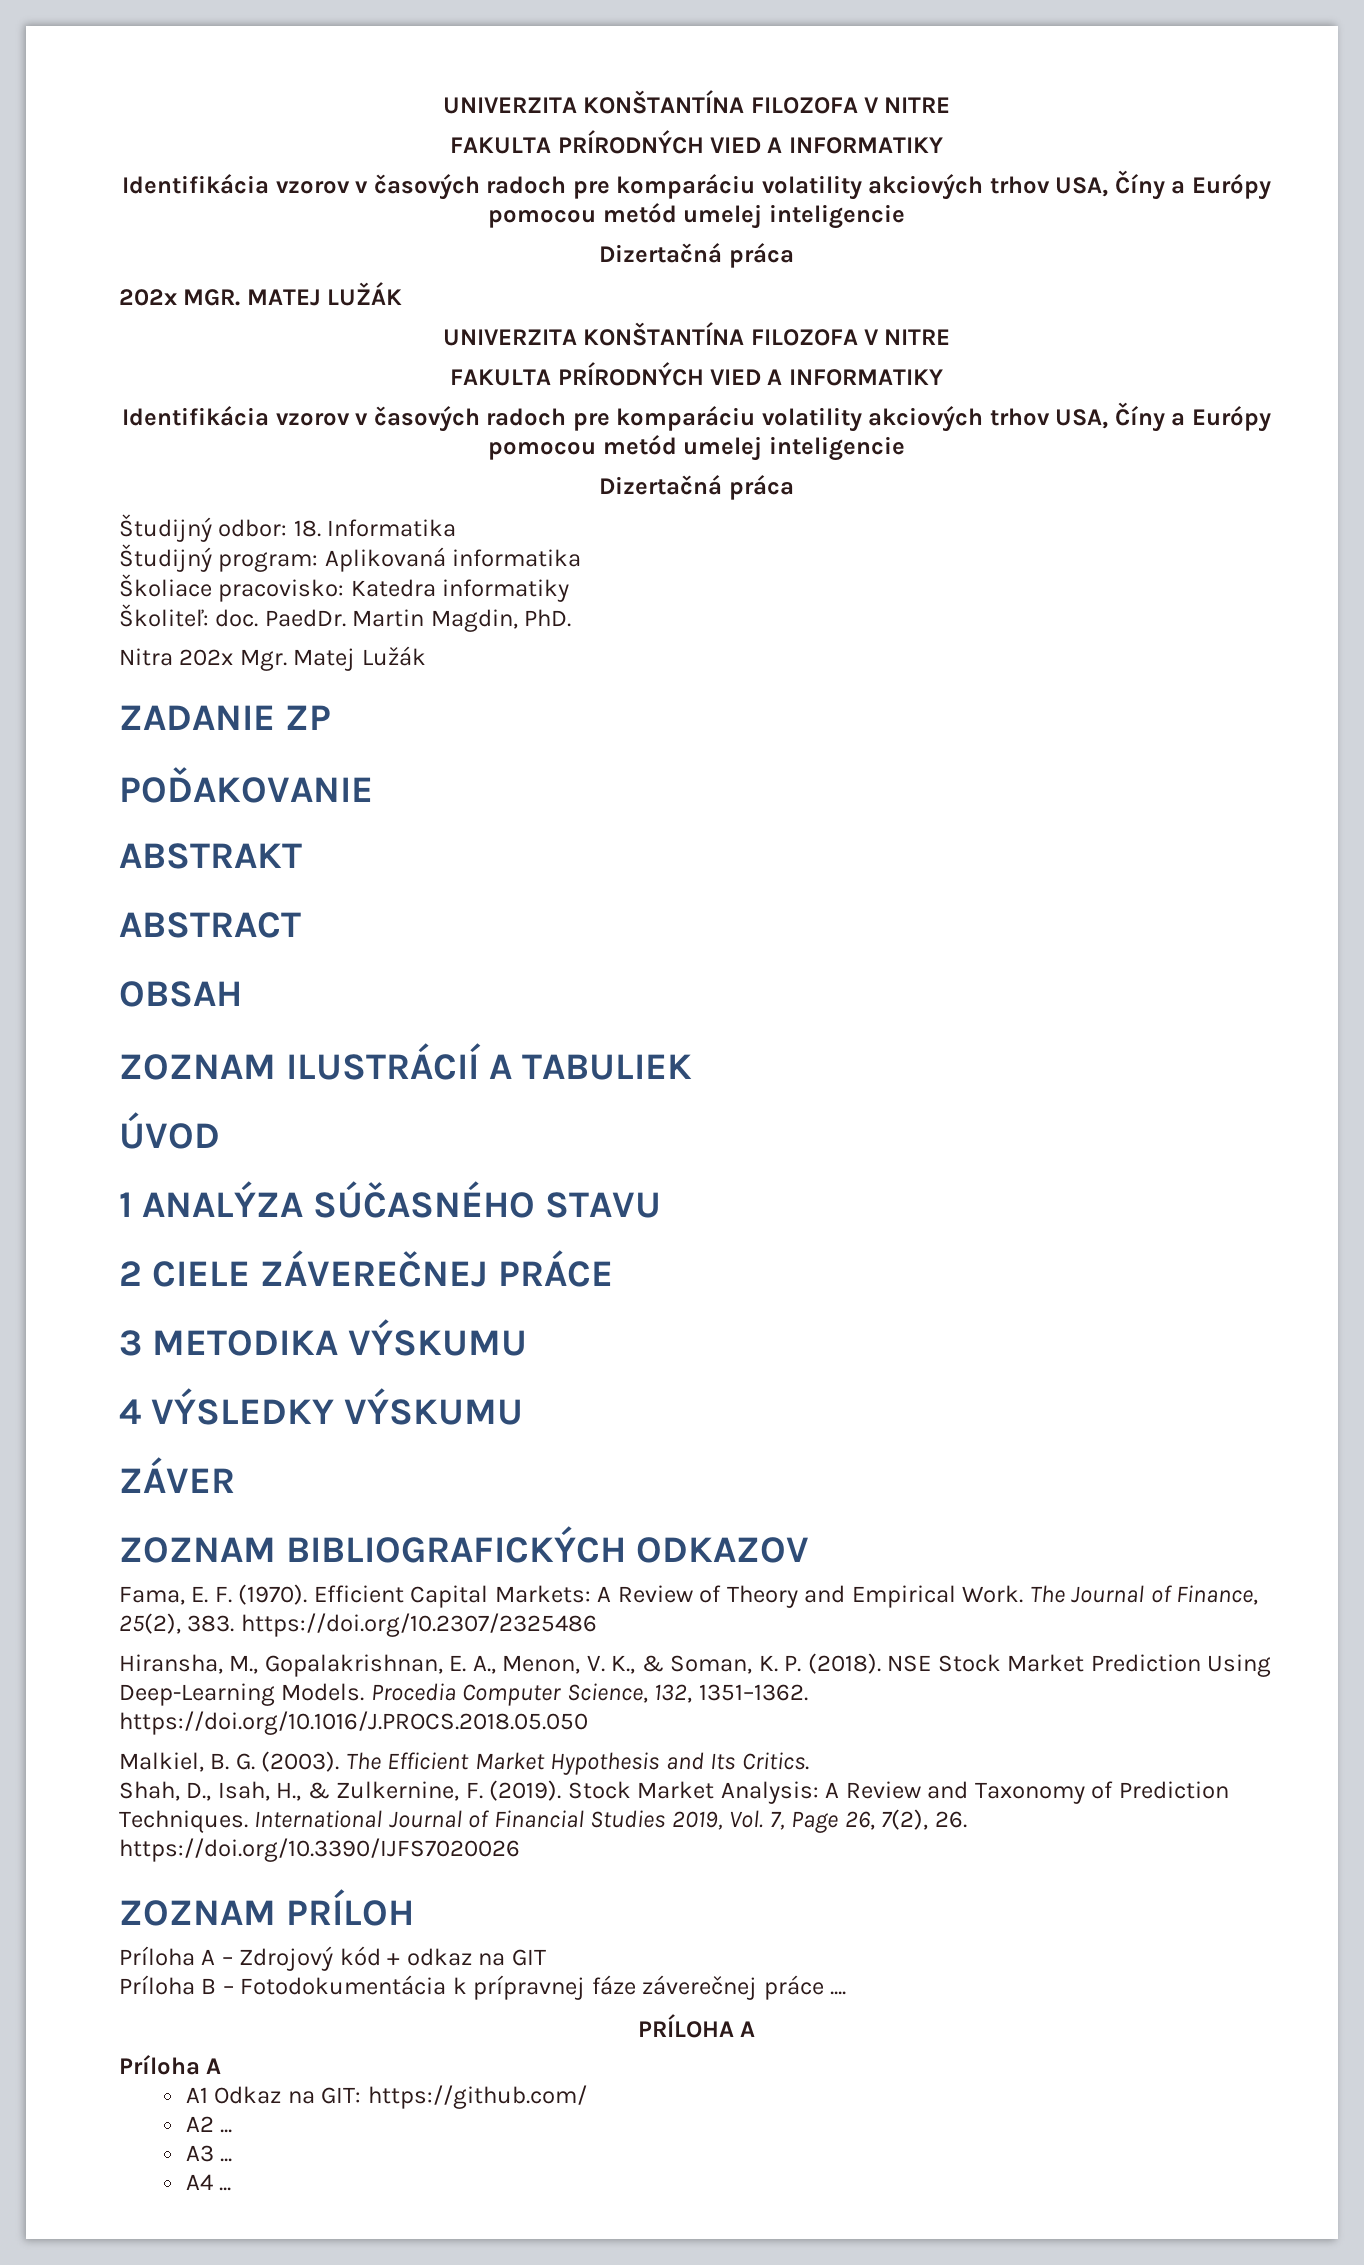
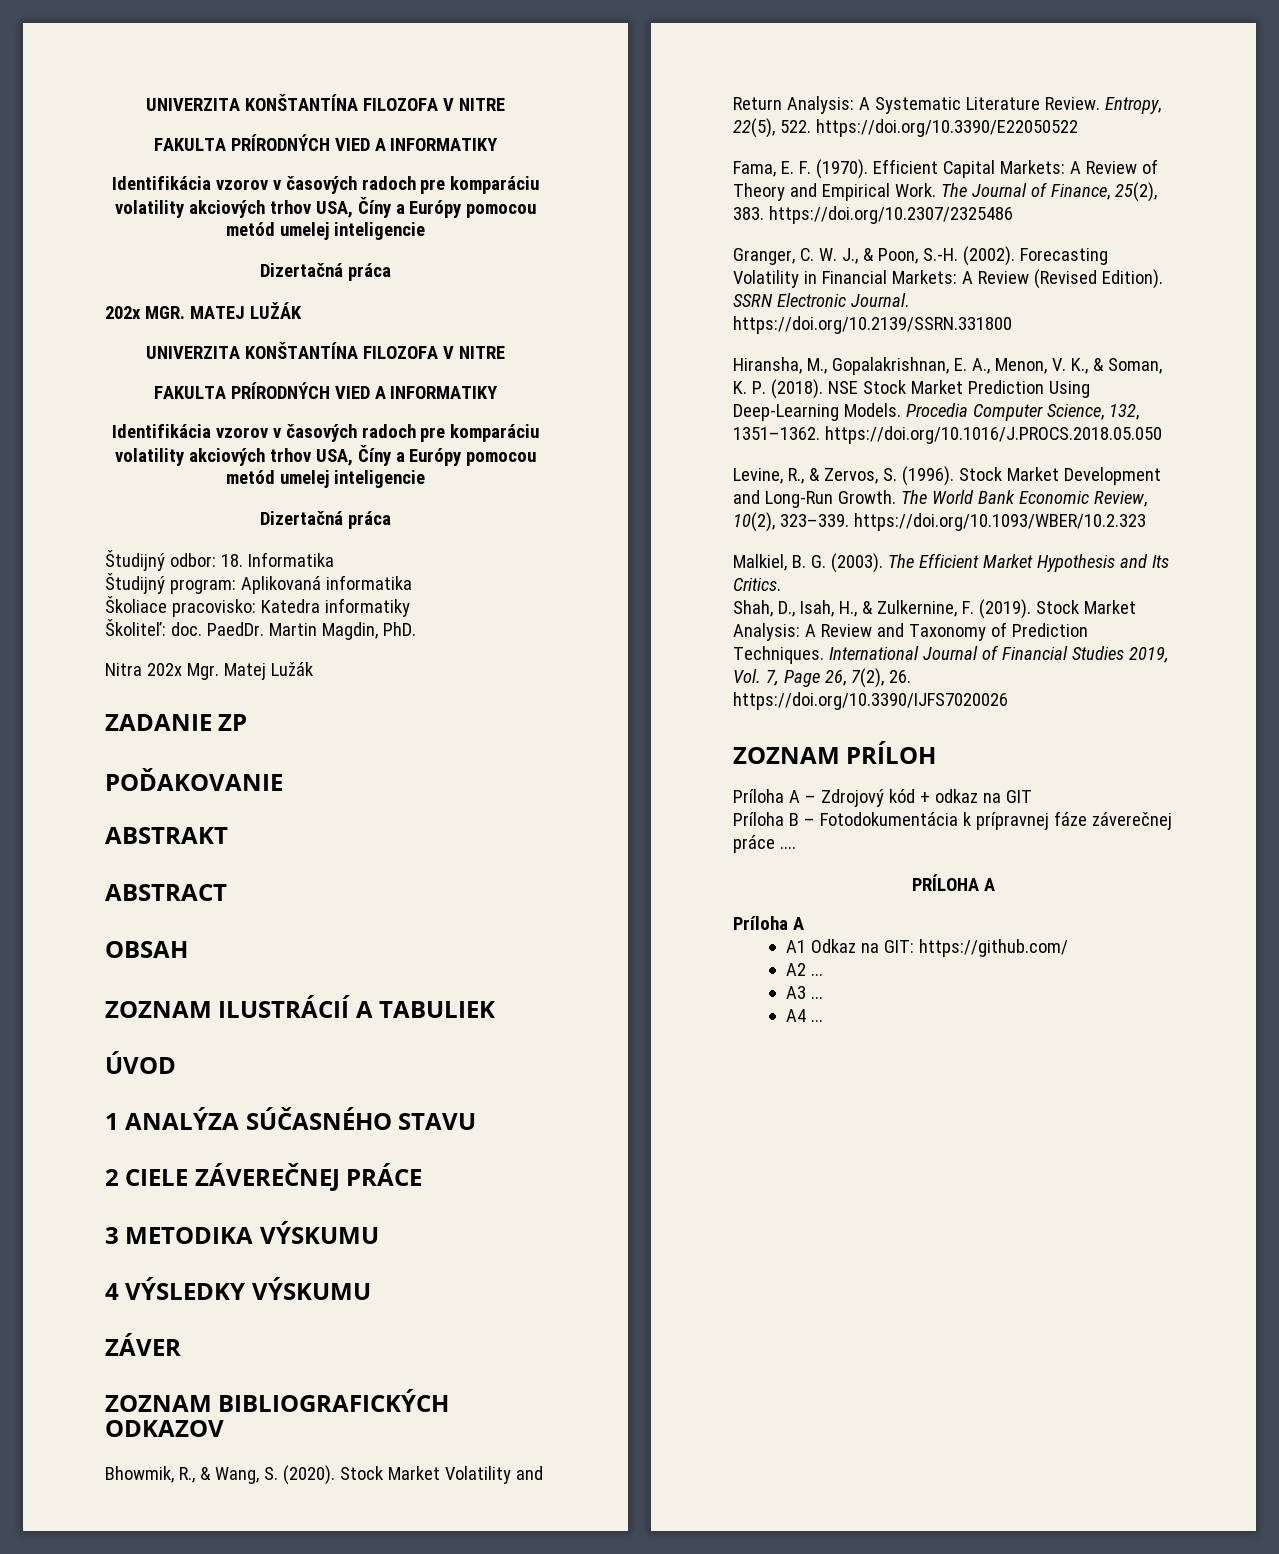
+ Bhowmik, R., & Wang, S. (2020). Stock Market Volatility and Return Analysis: A Systematic Literature Review. Entropy, 22(5), 522. https://doi.org/10.3390/E22050522
+ Granger, C. W. J., & Poon, S.-H. (2002). Forecasting Volatility in Financial Markets: A Review (Revised Edition). SSRN Electronic Journal. https://doi.org/10.2139/SSRN.331800
+ Levine, R., & Zervos, S. (1996). Stock Market Development and Long-Run Growth. The World Bank Economic Review, 10(2), 323–339. https://doi.org/10.1093/WBER/10.2.323

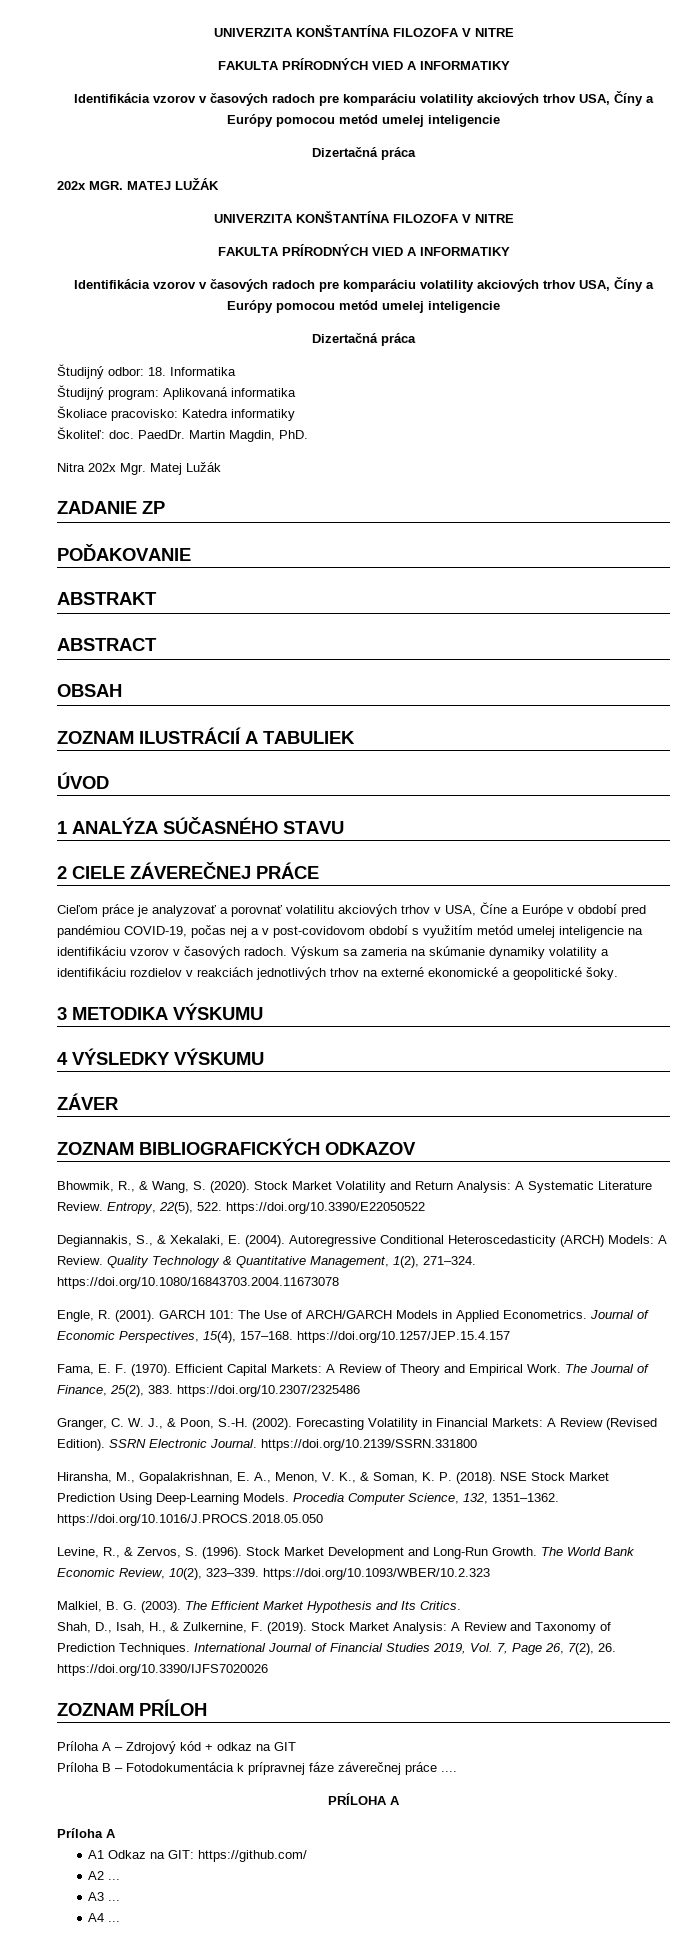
+ Cieľom práce je analyzovať a porovnať volatilitu akciových trhov v USA, Číne a Európe v období pred pandémiou COVID-19, počas nej a v post-covidovom období s využitím metód umelej inteligencie na identifikáciu vzorov v časových radoch. Výskum sa zameria na skúmanie dynamiky volatility a identifikáciu rozdielov v reakciách jednotlivých trhov na externé ekonomické a geopolitické šoky.
+ Degiannakis, S., & Xekalaki, E. (2004). Autoregressive Conditional Heteroscedasticity (ARCH) Models: A Review. Quality Technology & Quantitative Management, 1(2), 271–324. https://doi.org/10.1080/16843703.2004.11673078
+ Engle, R. (2001). GARCH 101: The Use of ARCH/GARCH Models in Applied Econometrics. Journal of Economic Perspectives, 15(4), 157–168. https://doi.org/10.1257/JEP.15.4.157

